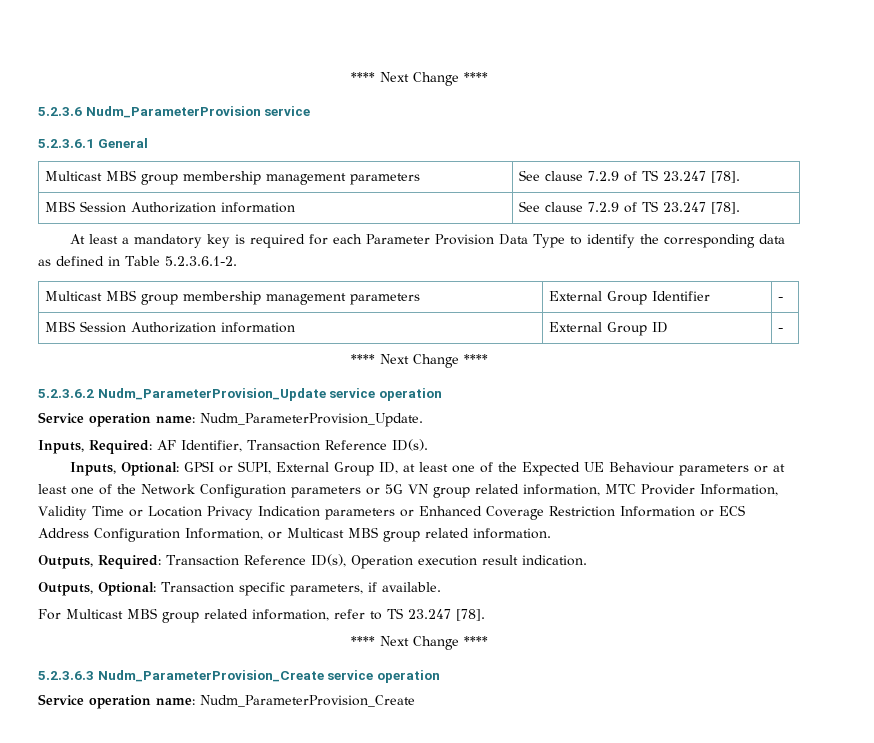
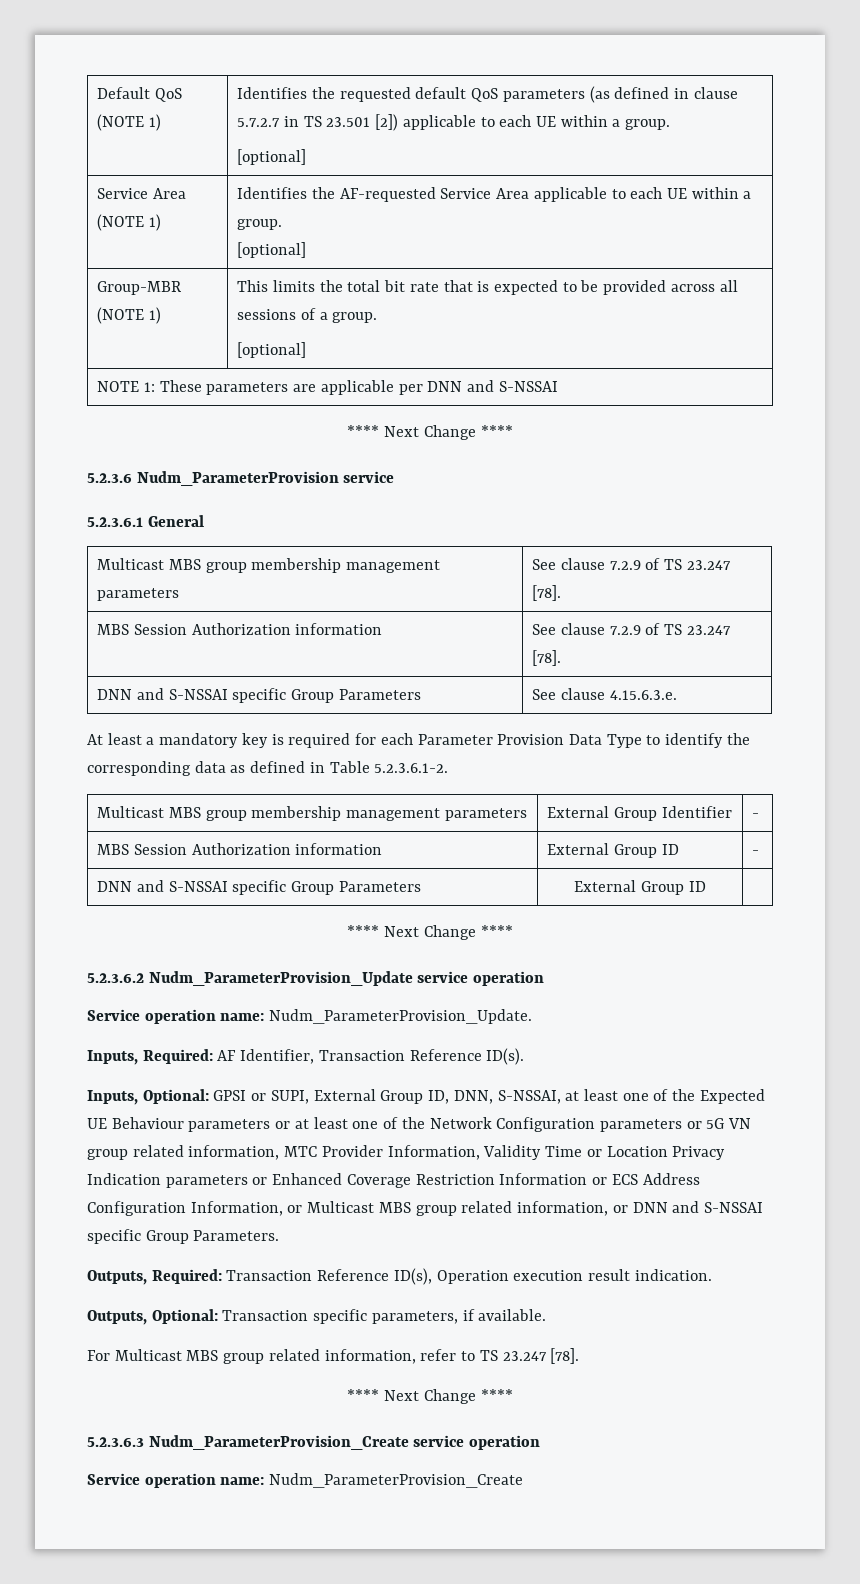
+ Default QoS (NOTE 1) | Identifies the requested default QoS parameters (as defined in clause 5.7.2.7 in TS 23.501 [2]) applicable to each UE within a group.
+ [optional]
+ Service Area (NOTE 1) | Identifies the AF-requested Service Area applicable to each UE within a group.
+ [optional]
+ Group-MBR (NOTE 1) | This limits the total bit rate that is expected to be provided across all sessions of a group.
+ [optional]
+ NOTE 1: These parameters are applicable per DNN and S-NSSAI
+ DNN and S-NSSAI specific Group Parameters | See clause 4.15.6.3.e.
+ DNN and S-NSSAI specific Group Parameters | External Group ID |
- Inputs, Optional: GPSI or SUPI, External Group ID, at least one of the Expected UE Behaviour parameters or at least one of the Network Configuration parameters or 5G VN group related information, MTC Provider Information, Validity Time or Location Privacy Indication parameters or Enhanced Coverage Restriction Information or ECS Address Configuration Information, or Multicast MBS group related information.
+ Inputs, Optional: GPSI or SUPI, External Group ID, DNN, S-NSSAI, at least one of the Expected UE Behaviour parameters or at least one of the Network Configuration parameters or 5G VN group related information, MTC Provider Information, Validity Time or Location Privacy Indication parameters or Enhanced Coverage Restriction Information or ECS Address Configuration Information, or Multicast MBS group related information, or DNN and S-NSSAI specific Group Parameters.

